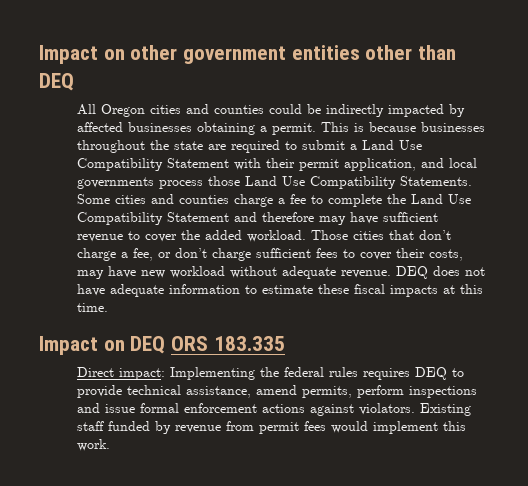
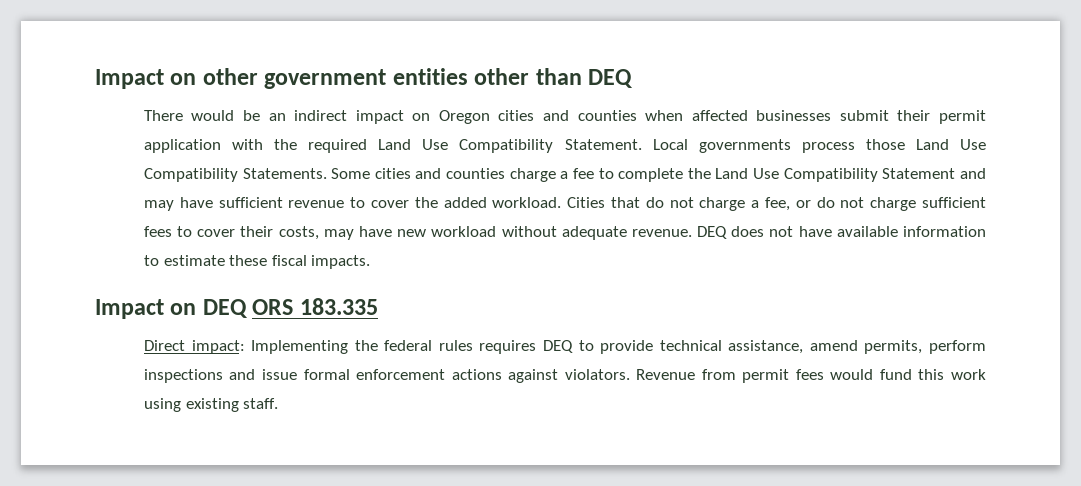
- All Oregon cities and counties could be indirectly impacted by affected businesses obtaining a permit. This is because businesses throughout the state are required to submit a Land Use Compatibility Statement with their permit application, and local governments process those Land Use Compatibility Statements.
+ There would be an indirect impact on Oregon cities and counties when affected businesses submit their permit application with the required Land Use Compatibility Statement. Local governments process those Land Use Compatibility Statements.
- Some cities and counties charge a fee to complete the Land Use Compatibility Statement and therefore may have sufficient revenue to cover the added workload.
+ Some cities and counties charge a fee to complete the Land Use Compatibility Statement and may have sufficient revenue to cover the added workload.
- Those cities that don’t charge a fee, or don’t charge sufficient fees to cover their costs, may have new workload without adequate revenue.
+ Cities that do not charge a fee, or do not charge sufficient fees to cover their costs, may have new workload without adequate revenue.
- DEQ does not have adequate information to estimate these fiscal impacts at this time.
+ DEQ does not have available information to estimate these fiscal impacts.
- Existing staff funded by revenue from permit fees would implement this work.
+ Revenue from permit fees would fund this work using existing staff.

